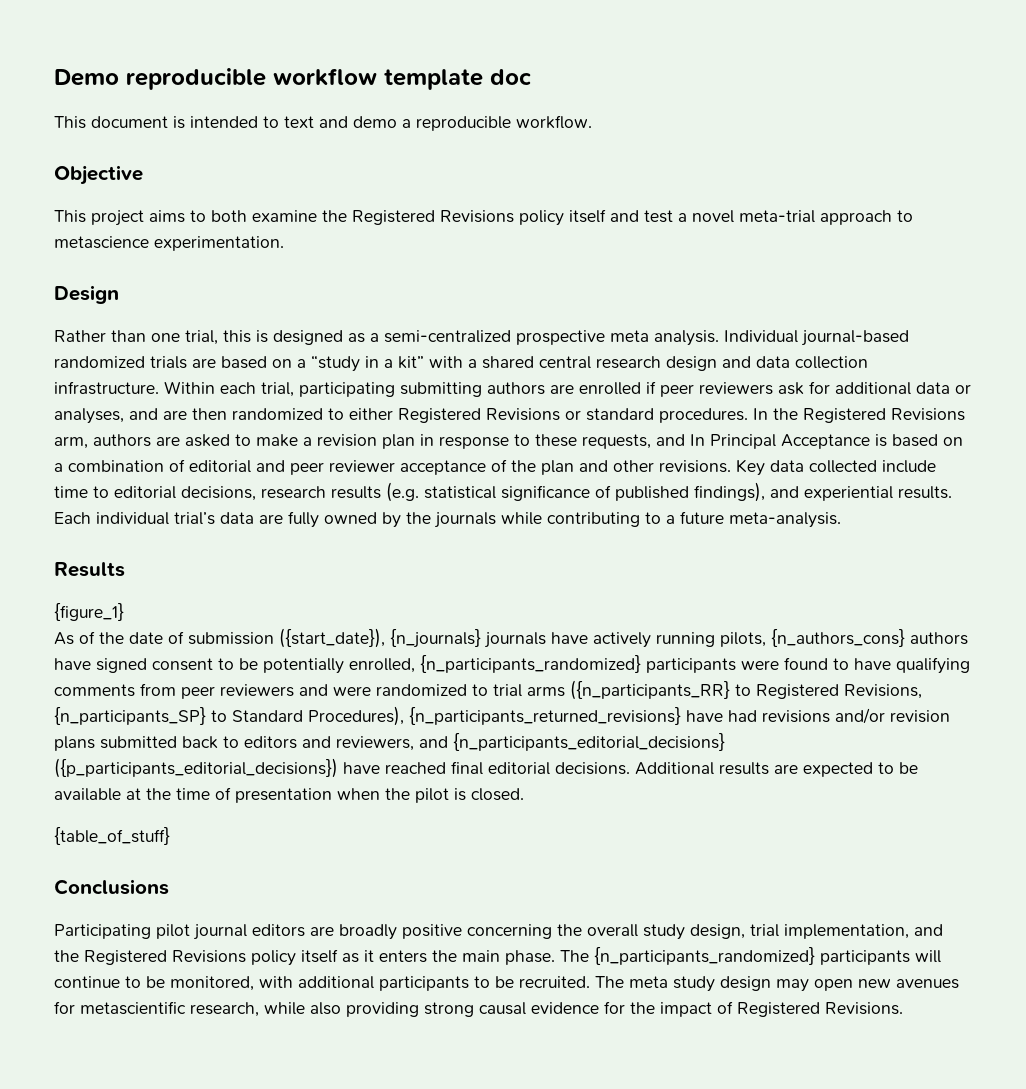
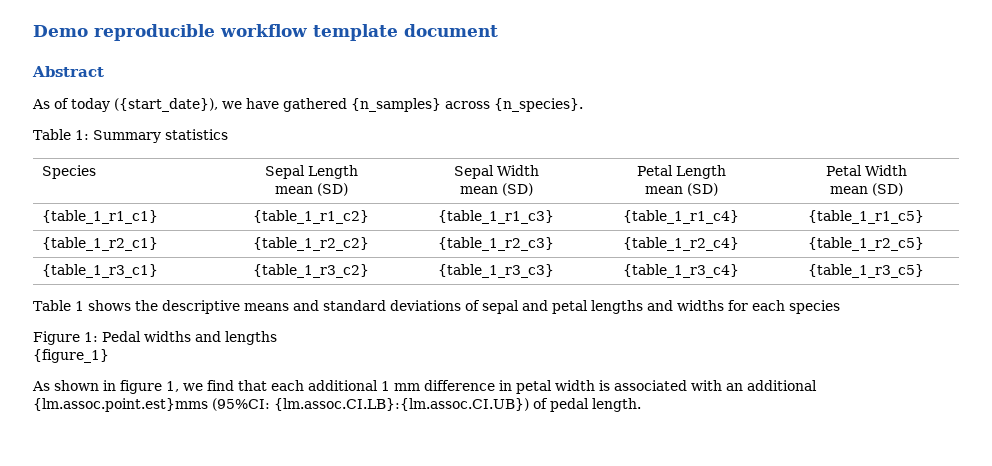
- Demo reproducible workflow template doc
- This document is intended to text and demo a reproducible workflow.
- Objective
- This project aims to both examine the Registered Revisions policy itself and test a novel meta-trial approach to metascience experimentation.
- Design
- Rather than one trial, this is designed as a semi-centralized prospective meta analysis. Individual journal-based randomized trials are based on a “study in a kit” with a shared central research design and data collection infrastructure. Within each trial, participating submitting authors are enrolled if peer reviewers ask for additional data or analyses, and are then randomized to either Registered Revisions or standard procedures. In the Registered Revisions arm, authors are asked to make a revision plan in response to these requests, and In Principal Acceptance is based on a combination of editorial and peer reviewer acceptance of the plan and other revisions. Key data collected include time to editorial decisions, research results (e.g. statistical significance of published findings), and experiential results. Each individual trial’s data are fully owned by the journals while contributing to a future meta-analysis.
- Results
+ Demo reproducible workflow template document
+ Abstract
+ As of today ({start_date}), we have gathered {n_samples} across {n_species}.
+ Table 1: Summary statistics
+ Species | Sepal Length
+ mean (SD) | Sepal Width
+ mean (SD) | Petal Length
+ mean (SD) | Petal Width
+ mean (SD)
+ {table_1_r1_c1} | {table_1_r1_c2} | {table_1_r1_c3} | {table_1_r1_c4} | {table_1_r1_c5}
+ {table_1_r2_c1} | {table_1_r2_c2} | {table_1_r2_c3} | {table_1_r2_c4} | {table_1_r2_c5}
+ {table_1_r3_c1} | {table_1_r3_c2} | {table_1_r3_c3} | {table_1_r3_c4} | {table_1_r3_c5}
+ Table 1 shows the descriptive means and standard deviations of sepal and petal lengths and widths for each species
+ Figure 1: Pedal widths and lengths
  {figure_1}
- As of the date of submission ({start_date}), {n_journals} journals have actively running pilots, {n_authors_cons} authors have signed consent to be potentially enrolled, {n_participants_randomized} participants were found to have qualifying comments from peer reviewers and were randomized to trial arms ({n_participants_RR} to Registered Revisions, {n_participants_SP} to Standard Procedures), {n_participants_returned_revisions} have had revisions and/or revision plans submitted back to editors and reviewers, and {n_participants_editorial_decisions} ({p_participants_editorial_decisions}) have reached final editorial decisions. Additional results are expected to be available at the time of presentation when the pilot is closed.
- {table_of_stuff}
- Conclusions
- Participating pilot journal editors are broadly positive concerning the overall study design, trial implementation, and the Registered Revisions policy itself as it enters the main phase. The {n_participants_randomized} participants will continue to be monitored, with additional participants to be recruited. The meta study design may open new avenues for metascientific research, while also providing strong causal evidence for the impact of Registered Revisions.
+ As shown in figure 1, we find that each additional 1 mm difference in petal width is associated with an additional {lm.assoc.point.est}mms (95%CI: {lm.assoc.CI.LB}:{lm.assoc.CI.UB}) of pedal length.

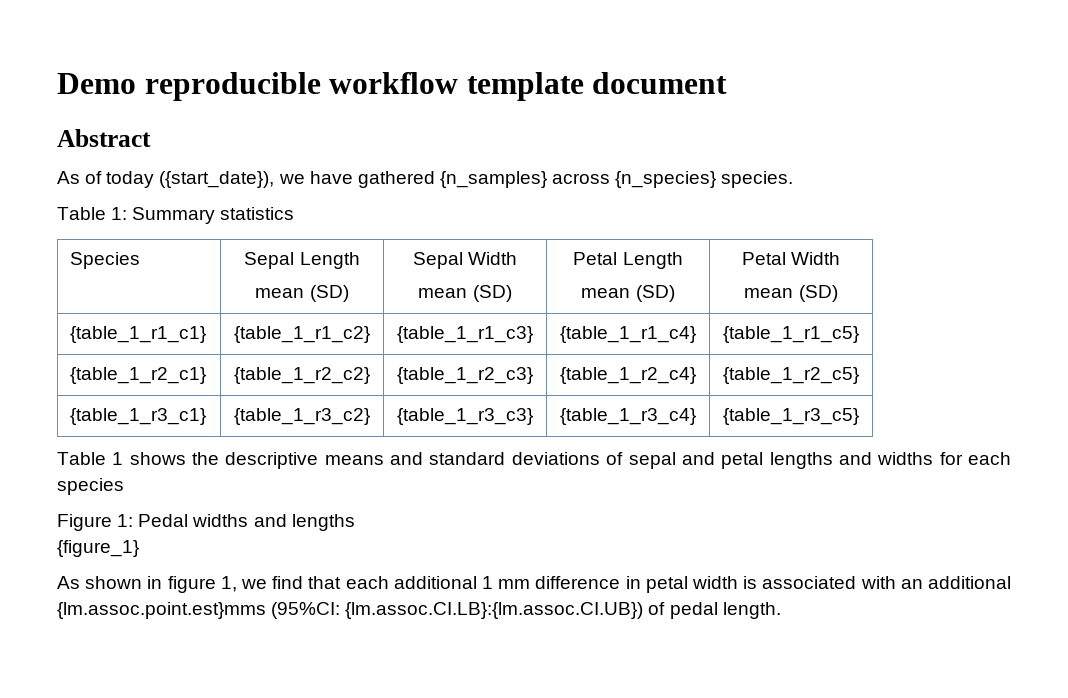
- As of today ({start_date}), we have gathered {n_samples} across {n_species}.
+ As of today ({start_date}), we have gathered {n_samples} across {n_species} species.

